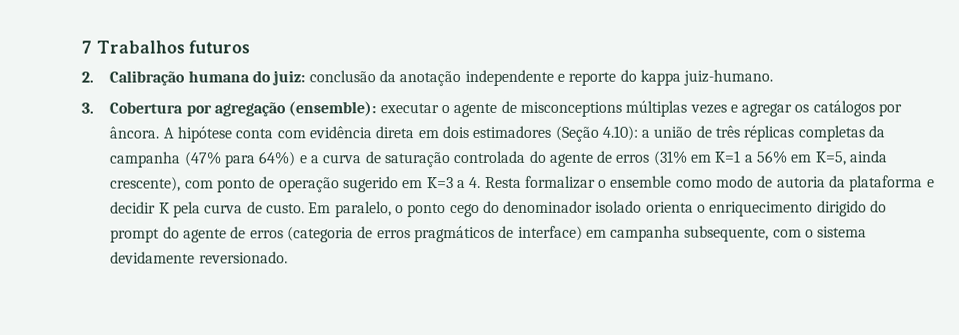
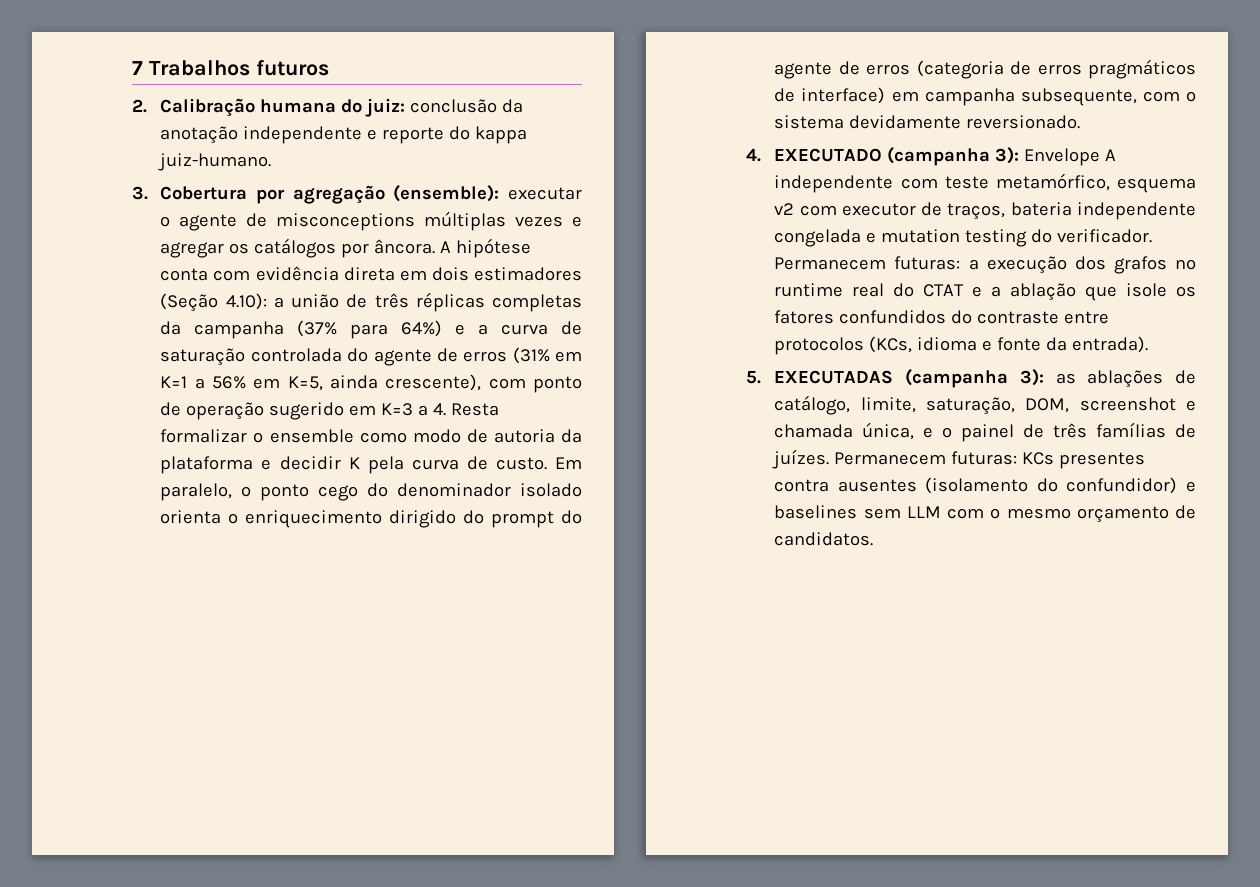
- a união de três réplicas completas da campanha (47% para 64%) e a curva de saturação controlada do agente de erros (31% em K=1 a 56% em K=5, ainda crescente), com ponto de operação sugerido em K=3 a 4. Resta formalizar o ensemble como modo de autoria da plataforma e decidir K pela curva de custo.
+ a união de três réplicas completas da campanha (37% para 64%) e a curva de saturação controlada do agente de erros (31% em K=1 a 56% em K=5, ainda crescente), com ponto de operação sugerido em K=3 a 4. Resta formalizar o ensemble como modo de autoria da plataforma e decidir K pela curva de custo.
+ 4. EXECUTADO (campanha 3): Envelope A independente com teste metamórfico, esquema v2 com executor de traços, bateria independente congelada e mutation testing do verificador. Permanecem futuras: a execução dos grafos no runtime real do CTAT e a ablação que isole os fatores confundidos do contraste entre protocolos (KCs, idioma e fonte da entrada).
+ 5. EXECUTADAS (campanha 3): as ablações de catálogo, limite, saturação, DOM, screenshot e chamada única, e o painel de três famílias de juízes. Permanecem futuras: KCs presentes contra ausentes (isolamento do confundidor) e baselines sem LLM com o mesmo orçamento de candidatos.

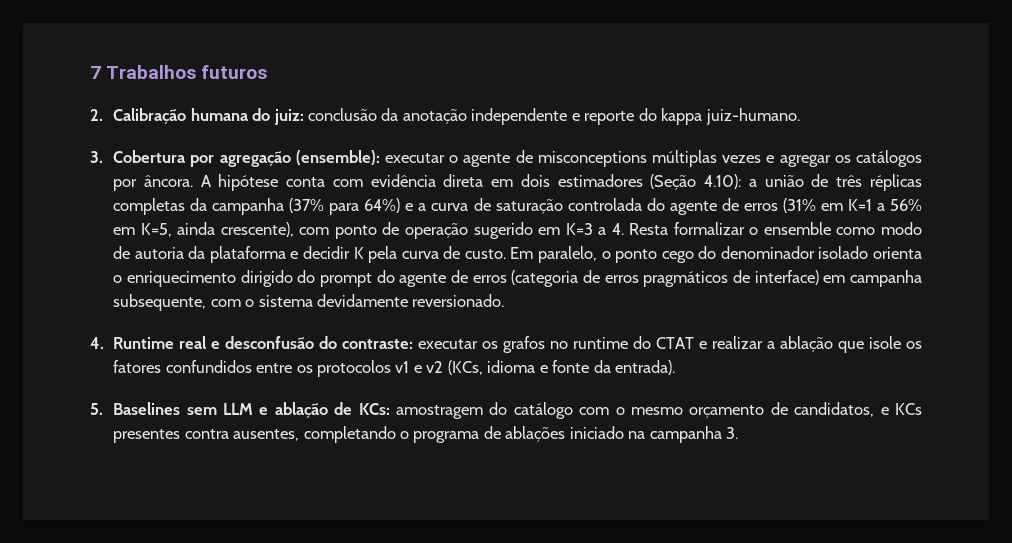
- 4. EXECUTADO (campanha 3): Envelope A independente com teste metamórfico, esquema v2 com executor de traços, bateria independente congelada e mutation testing do verificador. Permanecem futuras: a execução dos grafos no runtime real do CTAT e a ablação que isole os fatores confundidos do contraste entre protocolos (KCs, idioma e fonte da entrada).
+ 4. Runtime real e desconfusão do contraste: executar os grafos no runtime do CTAT e realizar a ablação que isole os fatores confundidos entre os protocolos v1 e v2 (KCs, idioma e fonte da entrada).
- 5. EXECUTADAS (campanha 3): as ablações de catálogo, limite, saturação, DOM, screenshot e chamada única, e o painel de três famílias de juízes. Permanecem futuras: KCs presentes contra ausentes (isolamento do confundidor) e baselines sem LLM com o mesmo orçamento de candidatos.
+ 5. Baselines sem LLM e ablação de KCs: amostragem do catálogo com o mesmo orçamento de candidatos, e KCs presentes contra ausentes, completando o programa de ablações iniciado na campanha 3.

